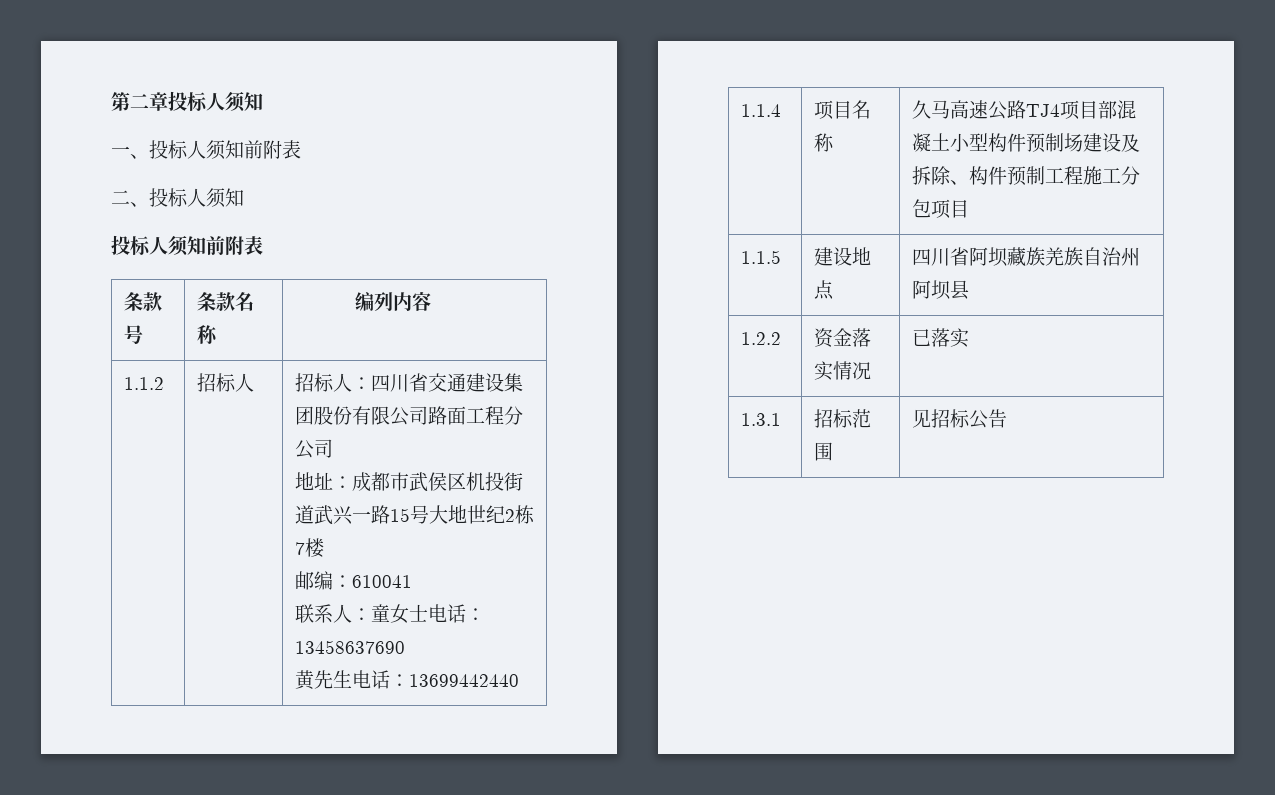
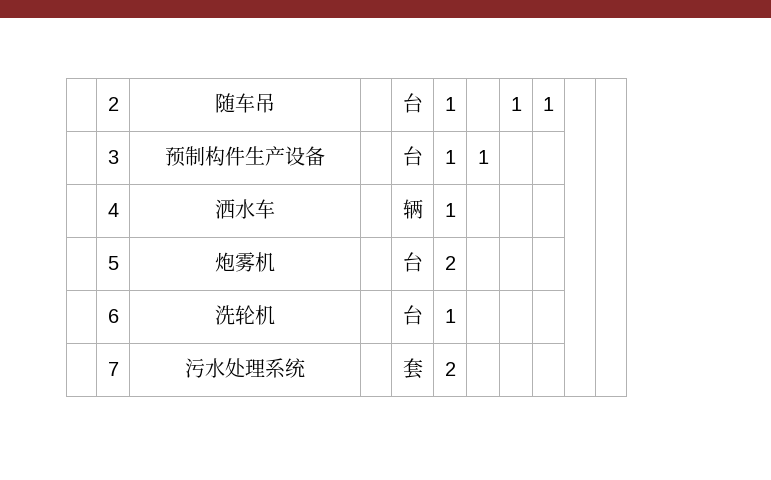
- 第二章投标人须知
- 一、投标人须知前附表
- 二、投标人须知
- 投标人须知前附表
- 条款号 | 条款名称 | 编列内容
- 1.1.2 | 招标人 | 招标人：四川省交通建设集团股份有限公司路面工程分公司
- 地址：成都市武侯区机投街道武兴一路15号大地世纪2栋7楼
- 邮编：610041
- 联系人：童女士电话：13458637690
- 黄先生电话：13699442440
- 1.1.4 | 项目名称 | 久马高速公路TJ4项目部混凝土小型构件预制场建设及拆除、构件预制工程施工分包项目
- 1.1.5 | 建设地点 | 四川省阿坝藏族羌族自治州阿坝县
- 1.2.2 | 资金落实情况 | 已落实
- 1.3.1 | 招标范围 | 见招标公告
+ | 2 | 随车吊 | | 台 | 1 | | 1 | 1 | |
+ | 3 | 预制构件生产设备 | | 台 | 1 | 1 | | | |
+ | 4 | 洒水车 | | 辆 | 1 | | | | |
+ | 5 | 炮雾机 | | 台 | 2 | | | | |
+ | 6 | 洗轮机 | | 台 | 1 | | | | |
+ | 7 | 污水处理系统 | | 套 | 2 | | | | |

